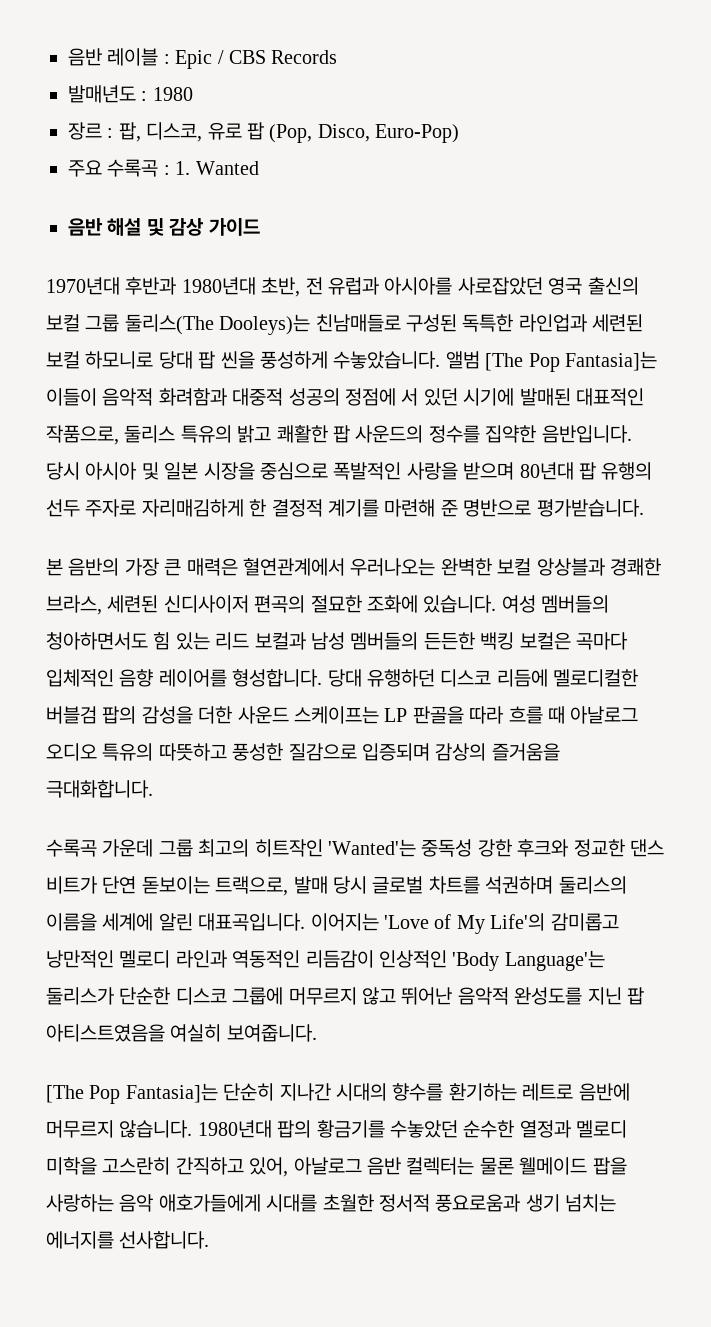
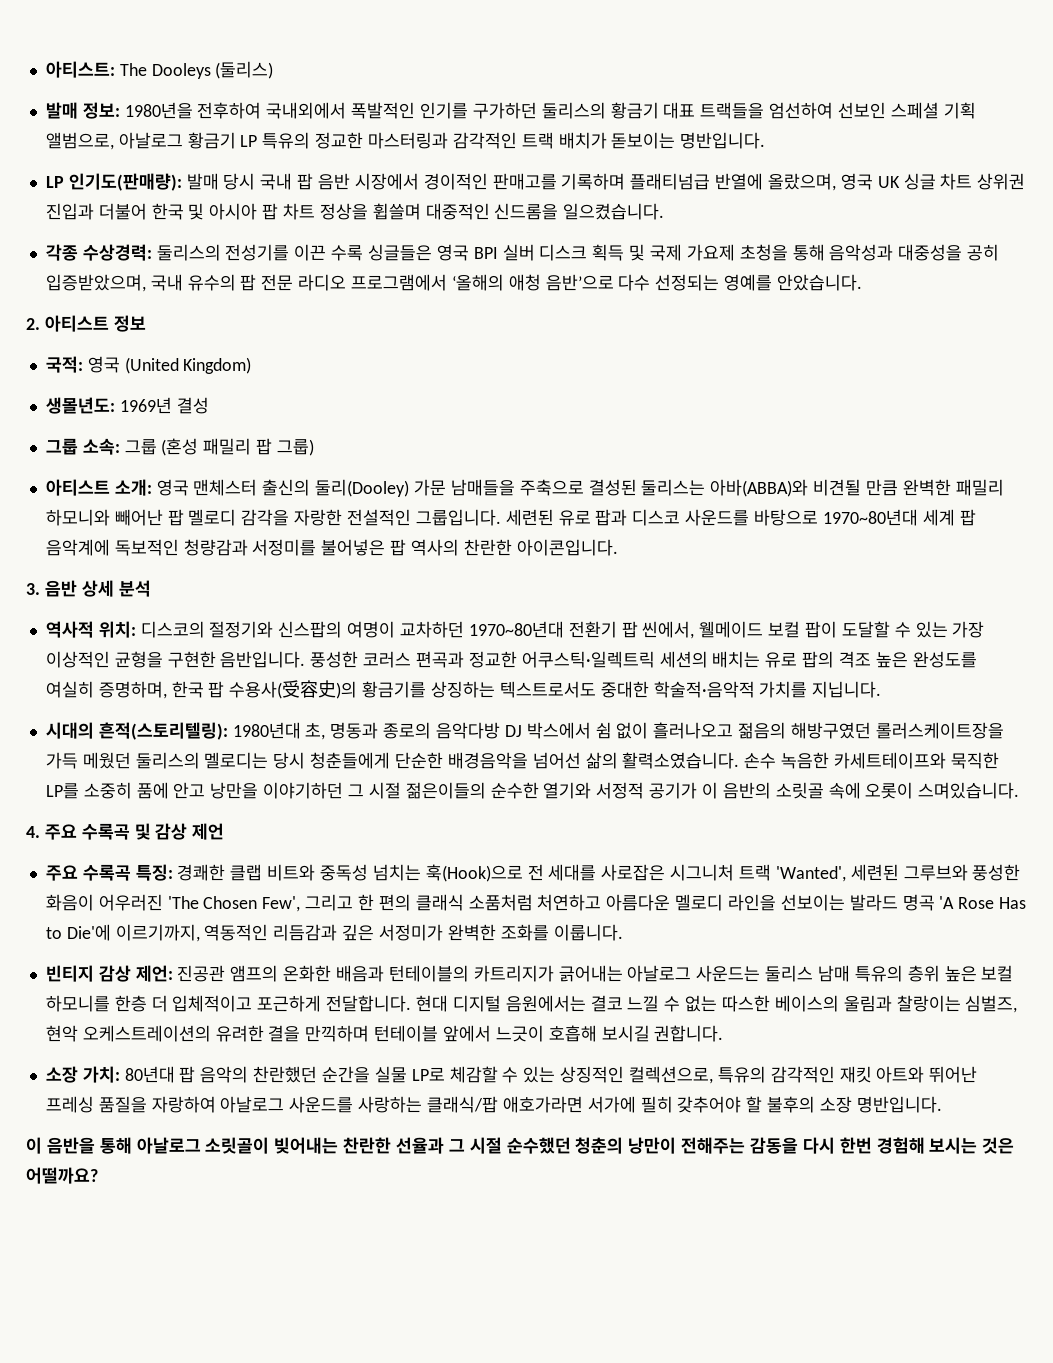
- 음반 레이블 : Epic / CBS Records
- 발매년도 : 1980
- 장르 : 팝, 디스코, 유로 팝 (Pop, Disco, Euro-Pop)
- 주요 수록곡 : 1. Wanted
- 음반 해설 및 감상 가이드
- 1970년대 후반과 1980년대 초반, 전 유럽과 아시아를 사로잡았던 영국 출신의 보컬 그룹 둘리스(The Dooleys)는 친남매들로 구성된 독특한 라인업과 세련된 보컬 하모니로 당대 팝 씬을 풍성하게 수놓았습니다. 앨범 [The Pop Fantasia]는 이들이 음악적 화려함과 대중적 성공의 정점에 서 있던 시기에 발매된 대표적인 작품으로, 둘리스 특유의 밝고 쾌활한 팝 사운드의 정수를 집약한 음반입니다. 당시 아시아 및 일본 시장을 중심으로 폭발적인 사랑을 받으며 80년대 팝 유행의 선두 주자로 자리매김하게 한 결정적 계기를 마련해 준 명반으로 평가받습니다.
- 본 음반의 가장 큰 매력은 혈연관계에서 우러나오는 완벽한 보컬 앙상블과 경쾌한 브라스, 세련된 신디사이저 편곡의 절묘한 조화에 있습니다. 여성 멤버들의 청아하면서도 힘 있는 리드 보컬과 남성 멤버들의 든든한 백킹 보컬은 곡마다 입체적인 음향 레이어를 형성합니다. 당대 유행하던 디스코 리듬에 멜로디컬한 버블검 팝의 감성을 더한 사운드 스케이프는 LP 판골을 따라 흐를 때 아날로그 오디오 특유의 따뜻하고 풍성한 질감으로 입증되며 감상의 즐거움을 극대화합니다.
- 수록곡 가운데 그룹 최고의 히트작인 'Wanted'는 중독성 강한 후크와 정교한 댄스 비트가 단연 돋보이는 트랙으로, 발매 당시 글로벌 차트를 석권하며 둘리스의 이름을 세계에 알린 대표곡입니다. 이어지는 'Love of My Life'의 감미롭고 낭만적인 멜로디 라인과 역동적인 리듬감이 인상적인 'Body Language'는 둘리스가 단순한 디스코 그룹에 머무르지 않고 뛰어난 음악적 완성도를 지닌 팝 아티스트였음을 여실히 보여줍니다.
- [The Pop Fantasia]는 단순히 지나간 시대의 향수를 환기하는 레트로 음반에 머무르지 않습니다. 1980년대 팝의 황금기를 수놓았던 순수한 열정과 멜로디 미학을 고스란히 간직하고 있어, 아날로그 음반 컬렉터는 물론 웰메이드 팝을 사랑하는 음악 애호가들에게 시대를 초월한 정서적 풍요로움과 생기 넘치는 에너지를 선사합니다.
+ 아티스트: The Dooleys (둘리스)
+ 발매 정보: 1980년을 전후하여 국내외에서 폭발적인 인기를 구가하던 둘리스의 황금기 대표 트랙들을 엄선하여 선보인 스페셜 기획 앨범으로, 아날로그 황금기 LP 특유의 정교한 마스터링과 감각적인 트랙 배치가 돋보이는 명반입니다.
+ LP 인기도(판매량): 발매 당시 국내 팝 음반 시장에서 경이적인 판매고를 기록하며 플래티넘급 반열에 올랐으며, 영국 UK 싱글 차트 상위권 진입과 더불어 한국 및 아시아 팝 차트 정상을 휩쓸며 대중적인 신드롬을 일으켰습니다.
+ 각종 수상경력: 둘리스의 전성기를 이끈 수록 싱글들은 영국 BPI 실버 디스크 획득 및 국제 가요제 초청을 통해 음악성과 대중성을 공히 입증받았으며, 국내 유수의 팝 전문 라디오 프로그램에서 ‘올해의 애청 음반’으로 다수 선정되는 영예를 안았습니다.
+ 2. 아티스트 정보
+ 국적: 영국 (United Kingdom)
+ 생몰년도: 1969년 결성
+ 그룹 소속: 그룹 (혼성 패밀리 팝 그룹)
+ 아티스트 소개: 영국 맨체스터 출신의 둘리(Dooley) 가문 남매들을 주축으로 결성된 둘리스는 아바(ABBA)와 비견될 만큼 완벽한 패밀리 하모니와 빼어난 팝 멜로디 감각을 자랑한 전설적인 그룹입니다. 세련된 유로 팝과 디스코 사운드를 바탕으로 1970~80년대 세계 팝 음악계에 독보적인 청량감과 서정미를 불어넣은 팝 역사의 찬란한 아이콘입니다.
+ 3. 음반 상세 분석
+ 역사적 위치: 디스코의 절정기와 신스팝의 여명이 교차하던 1970~80년대 전환기 팝 씬에서, 웰메이드 보컬 팝이 도달할 수 있는 가장 이상적인 균형을 구현한 음반입니다. 풍성한 코러스 편곡과 정교한 어쿠스틱·일렉트릭 세션의 배치는 유로 팝의 격조 높은 완성도를 여실히 증명하며, 한국 팝 수용사(受容史)의 황금기를 상징하는 텍스트로서도 중대한 학술적·음악적 가치를 지닙니다.
+ 시대의 흔적(스토리텔링): 1980년대 초, 명동과 종로의 음악다방 DJ 박스에서 쉼 없이 흘러나오고 젊음의 해방구였던 롤러스케이트장을 가득 메웠던 둘리스의 멜로디는 당시 청춘들에게 단순한 배경음악을 넘어선 삶의 활력소였습니다. 손수 녹음한 카세트테이프와 묵직한 LP를 소중히 품에 안고 낭만을 이야기하던 그 시절 젊은이들의 순수한 열기와 서정적 공기가 이 음반의 소릿골 속에 오롯이 스며있습니다.
+ 4. 주요 수록곡 및 감상 제언
+ 주요 수록곡 특징: 경쾌한 클랩 비트와 중독성 넘치는 훅(Hook)으로 전 세대를 사로잡은 시그니처 트랙 'Wanted', 세련된 그루브와 풍성한 화음이 어우러진 'The Chosen Few', 그리고 한 편의 클래식 소품처럼 처연하고 아름다운 멜로디 라인을 선보이는 발라드 명곡 'A Rose Has to Die'에 이르기까지, 역동적인 리듬감과 깊은 서정미가 완벽한 조화를 이룹니다.
+ 빈티지 감상 제언: 진공관 앰프의 온화한 배음과 턴테이블의 카트리지가 긁어내는 아날로그 사운드는 둘리스 남매 특유의 층위 높은 보컬 하모니를 한층 더 입체적이고 포근하게 전달합니다. 현대 디지털 음원에서는 결코 느낄 수 없는 따스한 베이스의 울림과 찰랑이는 심벌즈, 현악 오케스트레이션의 유려한 결을 만끽하며 턴테이블 앞에서 느긋이 호흡해 보시길 권합니다.
+ 소장 가치: 80년대 팝 음악의 찬란했던 순간을 실물 LP로 체감할 수 있는 상징적인 컬렉션으로, 특유의 감각적인 재킷 아트와 뛰어난 프레싱 품질을 자랑하여 아날로그 사운드를 사랑하는 클래식/팝 애호가라면 서가에 필히 갖추어야 할 불후의 소장 명반입니다.
+ 이 음반을 통해 아날로그 소릿골이 빚어내는 찬란한 선율과 그 시절 순수했던 청춘의 낭만이 전해주는 감동을 다시 한번 경험해 보시는 것은 어떨까요?

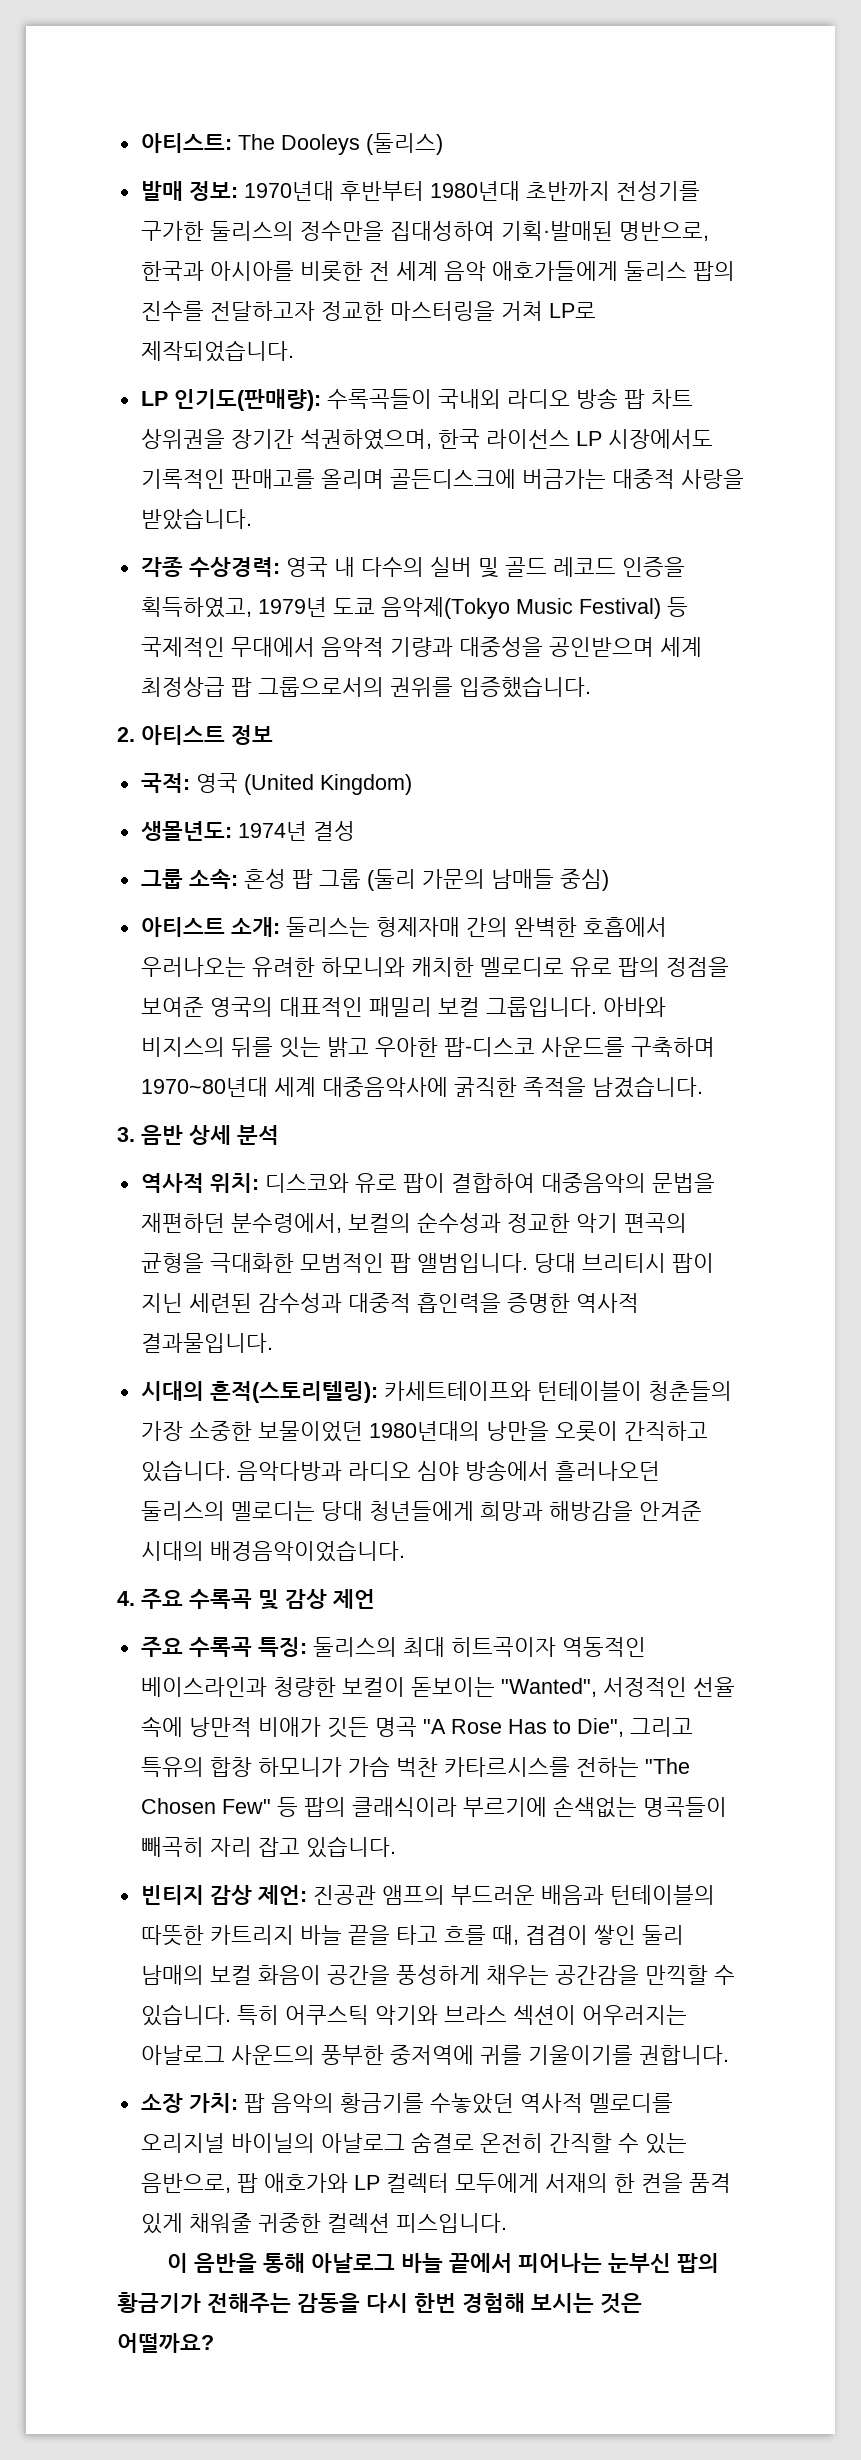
- 발매 정보: 1980년을 전후하여 국내외에서 폭발적인 인기를 구가하던 둘리스의 황금기 대표 트랙들을 엄선하여 선보인 스페셜 기획 앨범으로, 아날로그 황금기 LP 특유의 정교한 마스터링과 감각적인 트랙 배치가 돋보이는 명반입니다.
- LP 인기도(판매량): 발매 당시 국내 팝 음반 시장에서 경이적인 판매고를 기록하며 플래티넘급 반열에 올랐으며, 영국 UK 싱글 차트 상위권 진입과 더불어 한국 및 아시아 팝 차트 정상을 휩쓸며 대중적인 신드롬을 일으켰습니다.
- 각종 수상경력: 둘리스의 전성기를 이끈 수록 싱글들은 영국 BPI 실버 디스크 획득 및 국제 가요제 초청을 통해 음악성과 대중성을 공히 입증받았으며, 국내 유수의 팝 전문 라디오 프로그램에서 ‘올해의 애청 음반’으로 다수 선정되는 영예를 안았습니다.
+ 발매 정보: 1970년대 후반부터 1980년대 초반까지 전성기를 구가한 둘리스의 정수만을 집대성하여 기획·발매된 명반으로, 한국과 아시아를 비롯한 전 세계 음악 애호가들에게 둘리스 팝의 진수를 전달하고자 정교한 마스터링을 거쳐 LP로 제작되었습니다.
+ LP 인기도(판매량): 수록곡들이 국내외 라디오 방송 팝 차트 상위권을 장기간 석권하였으며, 한국 라이선스 LP 시장에서도 기록적인 판매고를 올리며 골든디스크에 버금가는 대중적 사랑을 받았습니다.
+ 각종 수상경력: 영국 내 다수의 실버 및 골드 레코드 인증을 획득하였고, 1979년 도쿄 음악제(Tokyo Music Festival) 등 국제적인 무대에서 음악적 기량과 대중성을 공인받으며 세계 최정상급 팝 그룹으로서의 권위를 입증했습니다.
- 생몰년도: 1969년 결성
+ 생몰년도: 1974년 결성
- 그룹 소속: 그룹 (혼성 패밀리 팝 그룹)
- 아티스트 소개: 영국 맨체스터 출신의 둘리(Dooley) 가문 남매들을 주축으로 결성된 둘리스는 아바(ABBA)와 비견될 만큼 완벽한 패밀리 하모니와 빼어난 팝 멜로디 감각을 자랑한 전설적인 그룹입니다. 세련된 유로 팝과 디스코 사운드를 바탕으로 1970~80년대 세계 팝 음악계에 독보적인 청량감과 서정미를 불어넣은 팝 역사의 찬란한 아이콘입니다.
+ 그룹 소속: 혼성 팝 그룹 (둘리 가문의 남매들 중심)
+ 아티스트 소개: 둘리스는 형제자매 간의 완벽한 호흡에서 우러나오는 유려한 하모니와 캐치한 멜로디로 유로 팝의 정점을 보여준 영국의 대표적인 패밀리 보컬 그룹입니다. 아바와 비지스의 뒤를 잇는 밝고 우아한 팝-디스코 사운드를 구축하며 1970~80년대 세계 대중음악사에 굵직한 족적을 남겼습니다.
- 역사적 위치: 디스코의 절정기와 신스팝의 여명이 교차하던 1970~80년대 전환기 팝 씬에서, 웰메이드 보컬 팝이 도달할 수 있는 가장 이상적인 균형을 구현한 음반입니다. 풍성한 코러스 편곡과 정교한 어쿠스틱·일렉트릭 세션의 배치는 유로 팝의 격조 높은 완성도를 여실히 증명하며, 한국 팝 수용사(受容史)의 황금기를 상징하는 텍스트로서도 중대한 학술적·음악적 가치를 지닙니다.
- 시대의 흔적(스토리텔링): 1980년대 초, 명동과 종로의 음악다방 DJ 박스에서 쉼 없이 흘러나오고 젊음의 해방구였던 롤러스케이트장을 가득 메웠던 둘리스의 멜로디는 당시 청춘들에게 단순한 배경음악을 넘어선 삶의 활력소였습니다. 손수 녹음한 카세트테이프와 묵직한 LP를 소중히 품에 안고 낭만을 이야기하던 그 시절 젊은이들의 순수한 열기와 서정적 공기가 이 음반의 소릿골 속에 오롯이 스며있습니다.
+ 역사적 위치: 디스코와 유로 팝이 결합하여 대중음악의 문법을 재편하던 분수령에서, 보컬의 순수성과 정교한 악기 편곡의 균형을 극대화한 모범적인 팝 앨범입니다. 당대 브리티시 팝이 지닌 세련된 감수성과 대중적 흡인력을 증명한 역사적 결과물입니다.
+ 시대의 흔적(스토리텔링): 카세트테이프와 턴테이블이 청춘들의 가장 소중한 보물이었던 1980년대의 낭만을 오롯이 간직하고 있습니다. 음악다방과 라디오 심야 방송에서 흘러나오던 둘리스의 멜로디는 당대 청년들에게 희망과 해방감을 안겨준 시대의 배경음악이었습니다.
- 주요 수록곡 특징: 경쾌한 클랩 비트와 중독성 넘치는 훅(Hook)으로 전 세대를 사로잡은 시그니처 트랙 'Wanted', 세련된 그루브와 풍성한 화음이 어우러진 'The Chosen Few', 그리고 한 편의 클래식 소품처럼 처연하고 아름다운 멜로디 라인을 선보이는 발라드 명곡 'A Rose Has to Die'에 이르기까지, 역동적인 리듬감과 깊은 서정미가 완벽한 조화를 이룹니다.
+ 주요 수록곡 특징: 둘리스의 최대 히트곡이자 역동적인 베이스라인과 청량한 보컬이 돋보이는 "Wanted", 서정적인 선율 속에 낭만적 비애가 깃든 명곡 "A Rose Has to Die", 그리고 특유의 합창 하모니가 가슴 벅찬 카타르시스를 전하는 "The Chosen Few" 등 팝의 클래식이라 부르기에 손색없는 명곡들이 빼곡히 자리 잡고 있습니다.
- 빈티지 감상 제언: 진공관 앰프의 온화한 배음과 턴테이블의 카트리지가 긁어내는 아날로그 사운드는 둘리스 남매 특유의 층위 높은 보컬 하모니를 한층 더 입체적이고 포근하게 전달합니다. 현대 디지털 음원에서는 결코 느낄 수 없는 따스한 베이스의 울림과 찰랑이는 심벌즈, 현악 오케스트레이션의 유려한 결을 만끽하며 턴테이블 앞에서 느긋이 호흡해 보시길 권합니다.
+ 빈티지 감상 제언: 진공관 앰프의 부드러운 배음과 턴테이블의 따뜻한 카트리지 바늘 끝을 타고 흐를 때, 겹겹이 쌓인 둘리 남매의 보컬 화음이 공간을 풍성하게 채우는 공간감을 만끽할 수 있습니다. 특히 어쿠스틱 악기와 브라스 섹션이 어우러지는 아날로그 사운드의 풍부한 중저역에 귀를 기울이기를 권합니다.
- 소장 가치: 80년대 팝 음악의 찬란했던 순간을 실물 LP로 체감할 수 있는 상징적인 컬렉션으로, 특유의 감각적인 재킷 아트와 뛰어난 프레싱 품질을 자랑하여 아날로그 사운드를 사랑하는 클래식/팝 애호가라면 서가에 필히 갖추어야 할 불후의 소장 명반입니다.
- 이 음반을 통해 아날로그 소릿골이 빚어내는 찬란한 선율과 그 시절 순수했던 청춘의 낭만이 전해주는 감동을 다시 한번 경험해 보시는 것은 어떨까요?
+ 소장 가치: 팝 음악의 황금기를 수놓았던 역사적 멜로디를 오리지널 바이닐의 아날로그 숨결로 온전히 간직할 수 있는 음반으로, 팝 애호가와 LP 컬렉터 모두에게 서재의 한 켠을 품격 있게 채워줄 귀중한 컬렉션 피스입니다.
+ 이 음반을 통해 아날로그 바늘 끝에서 피어나는 눈부신 팝의 황금기가 전해주는 감동을 다시 한번 경험해 보시는 것은 어떨까요?

